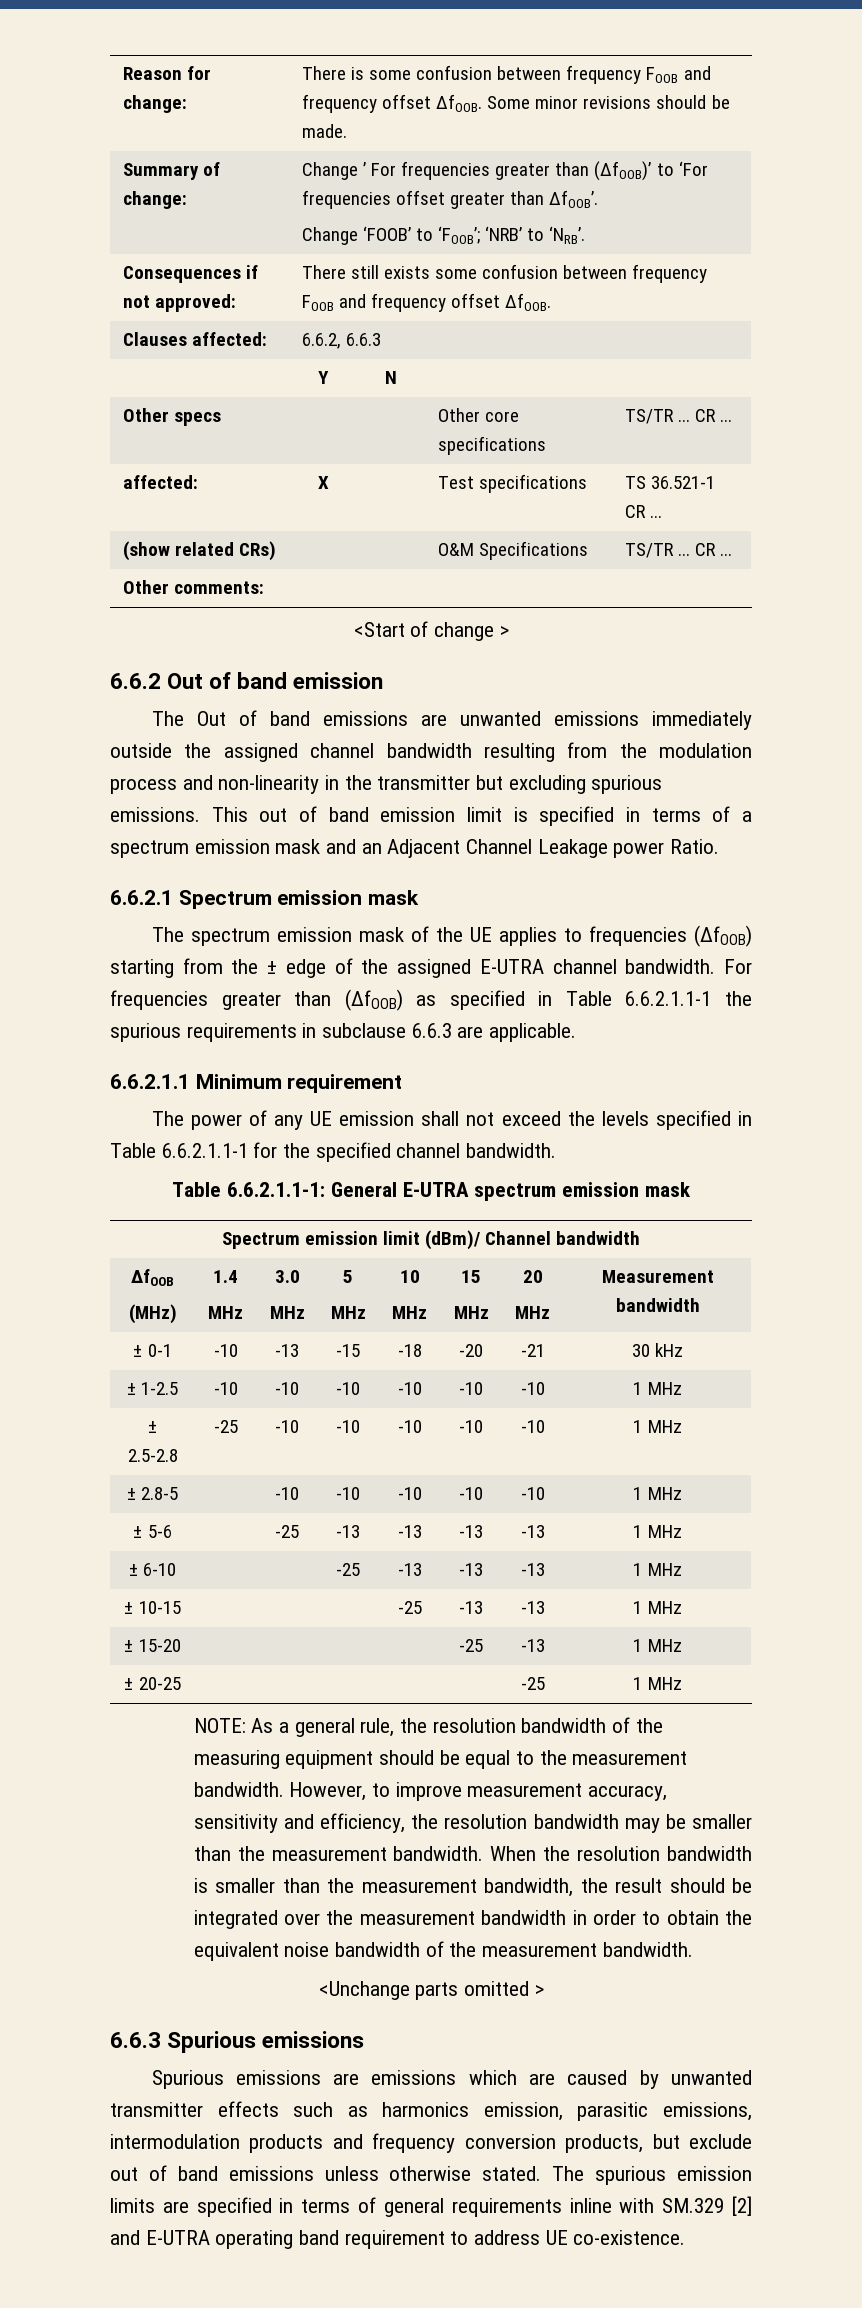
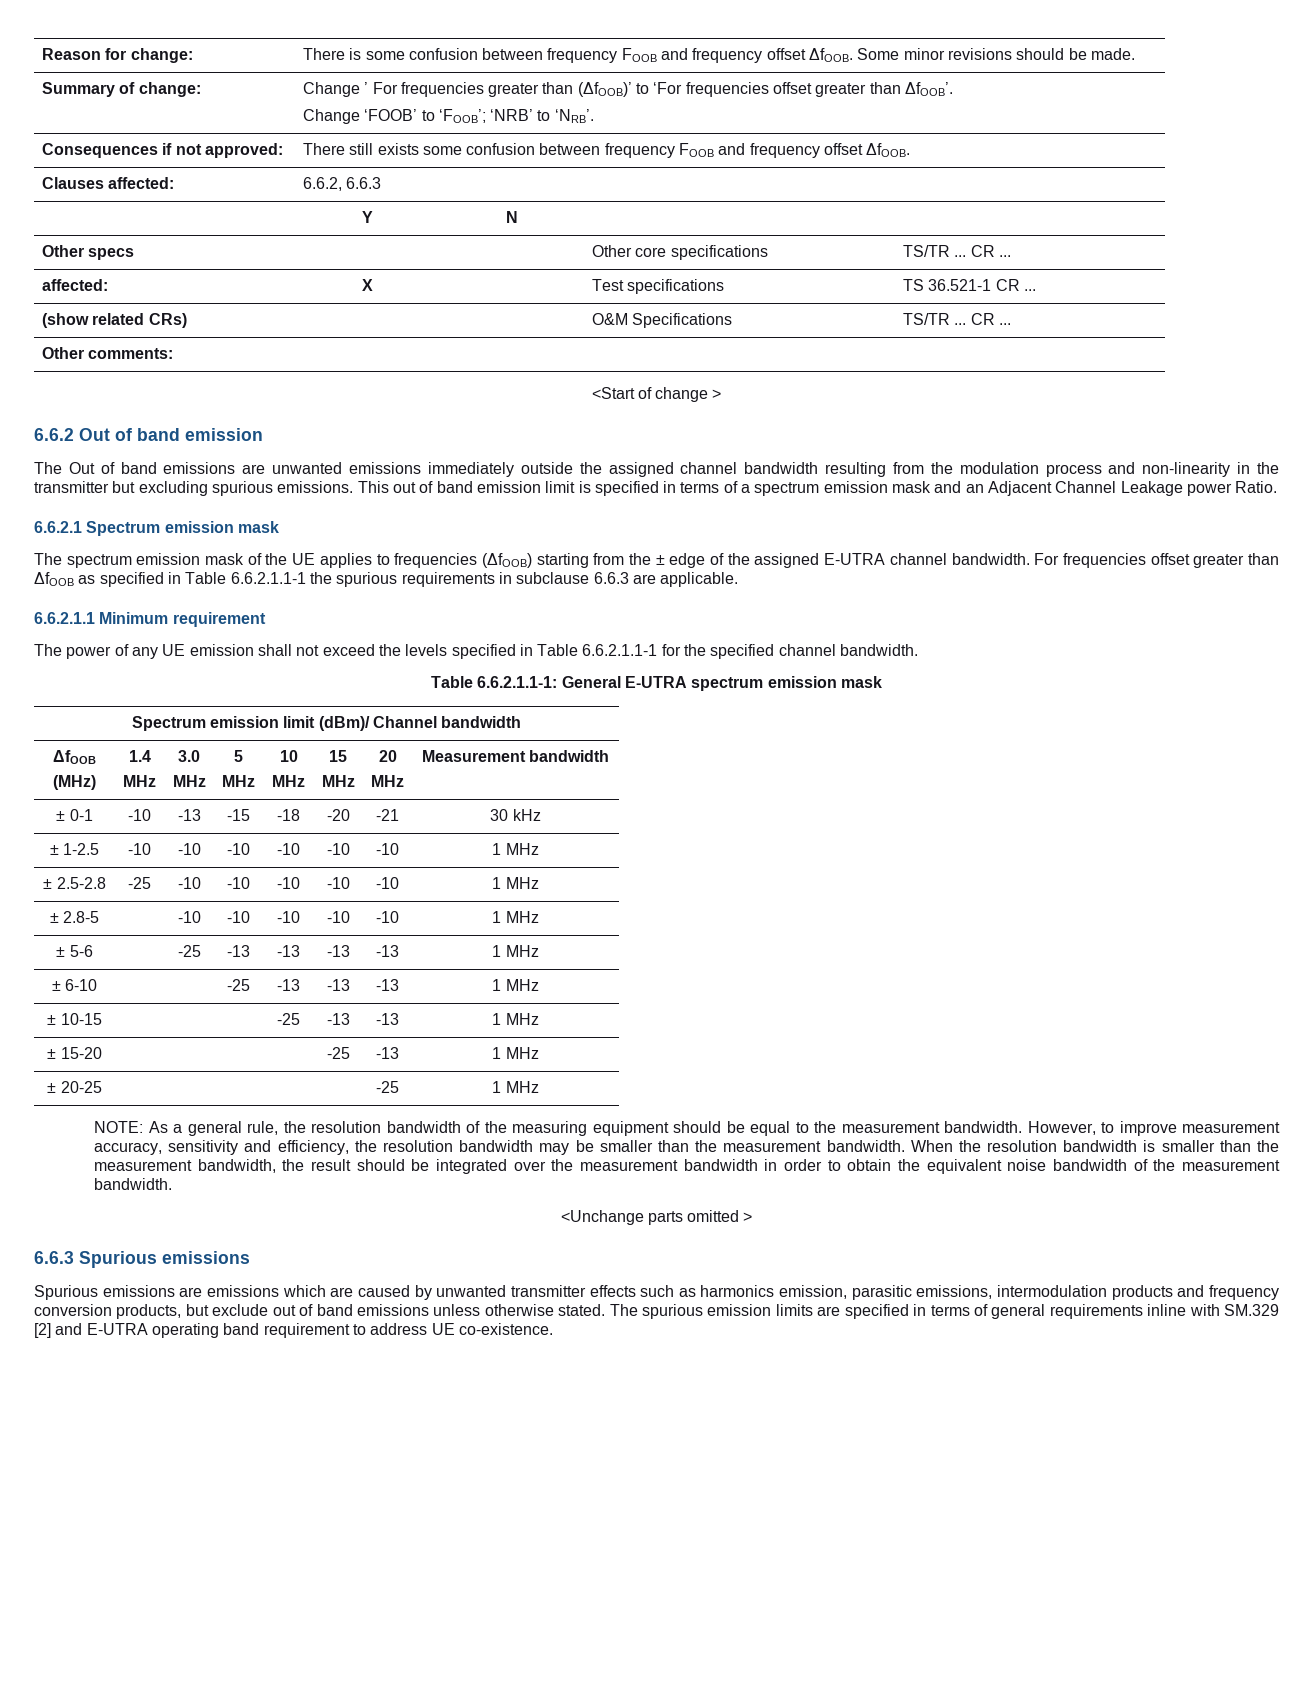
- For frequencies greater than (ΔfOOB) as specified in Table 6.6.2.1.1-1 the spurious requirements in subclause 6.6.3 are applicable.
+ For frequencies offset greater than ΔfOOB as specified in Table 6.6.2.1.1-1 the spurious requirements in subclause 6.6.3 are applicable.

